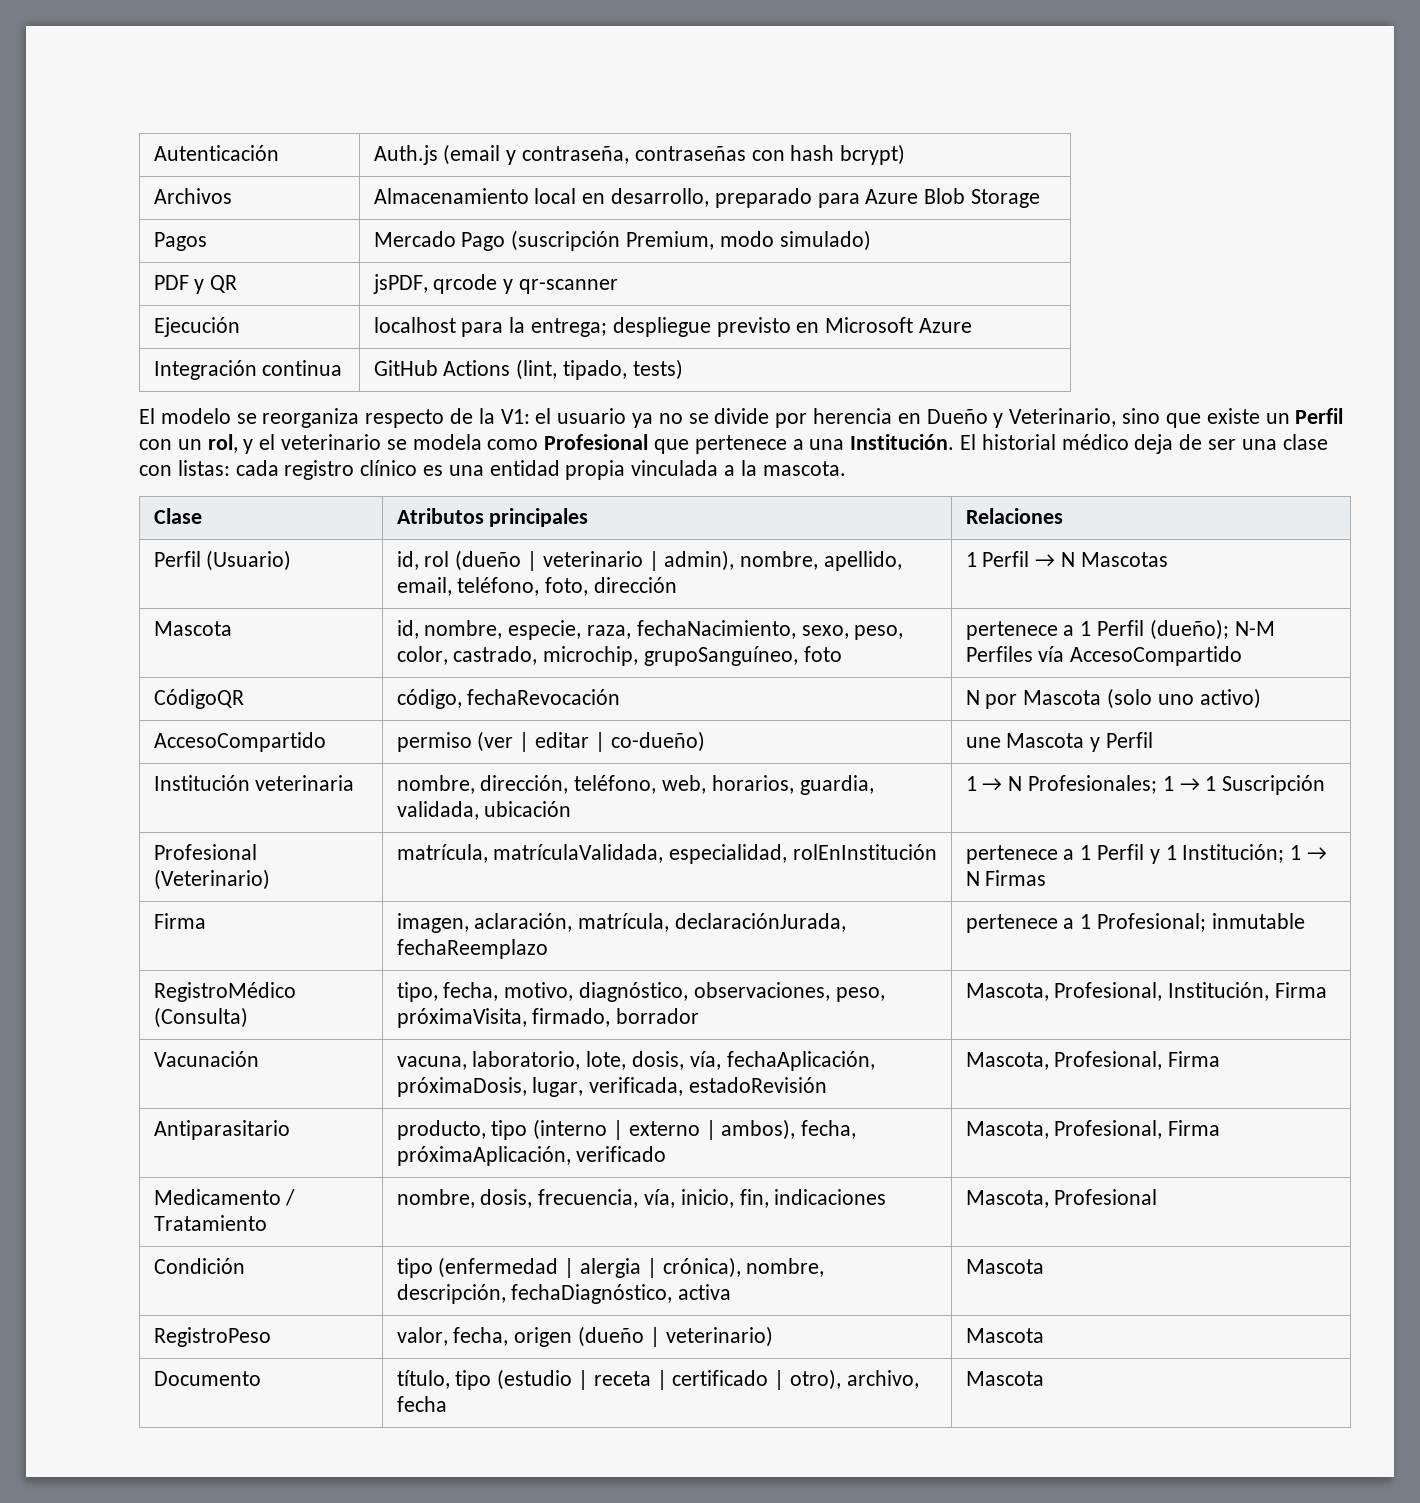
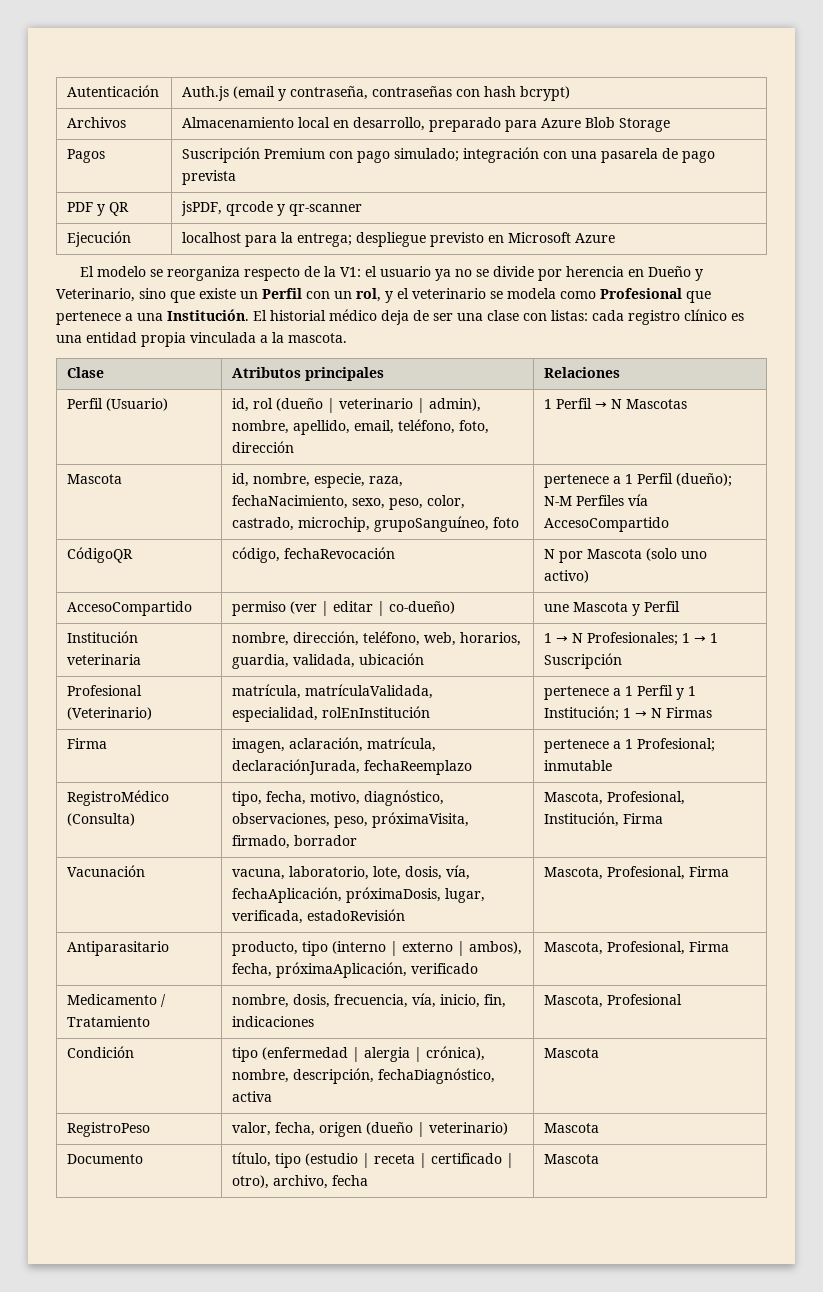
- Pagos | Mercado Pago (suscripción Premium, modo simulado)
+ Pagos | Suscripción Premium con pago simulado; integración con una pasarela de pago prevista
- Integración continua | GitHub Actions (lint, tipado, tests)

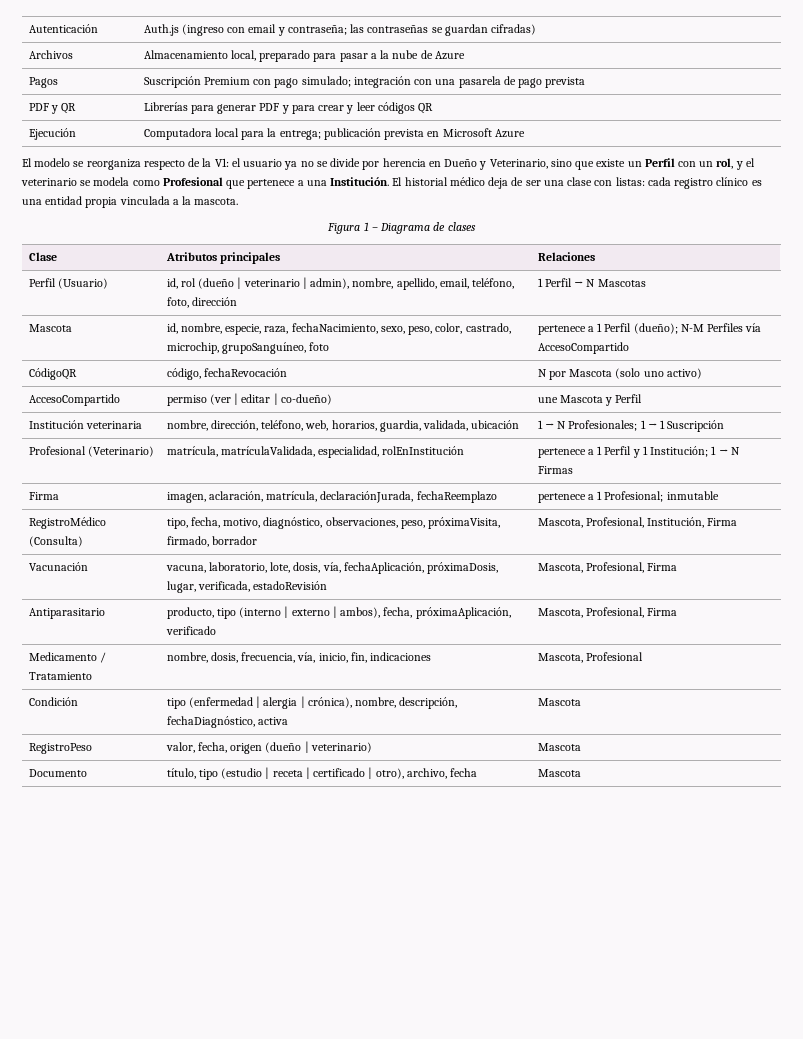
- Autenticación | Auth.js (email y contraseña, contraseñas con hash bcrypt)
- Archivos | Almacenamiento local en desarrollo, preparado para Azure Blob Storage
+ Autenticación | Auth.js (ingreso con email y contraseña; las contraseñas se guardan cifradas)
+ Archivos | Almacenamiento local, preparado para pasar a la nube de Azure
- PDF y QR | jsPDF, qrcode y qr-scanner
+ PDF y QR | Librerías para generar PDF y para crear y leer códigos QR
- Ejecución | localhost para la entrega; despliegue previsto en Microsoft Azure
+ Ejecución | Computadora local para la entrega; publicación prevista en Microsoft Azure
+ Figura 1 – Diagrama de clases

